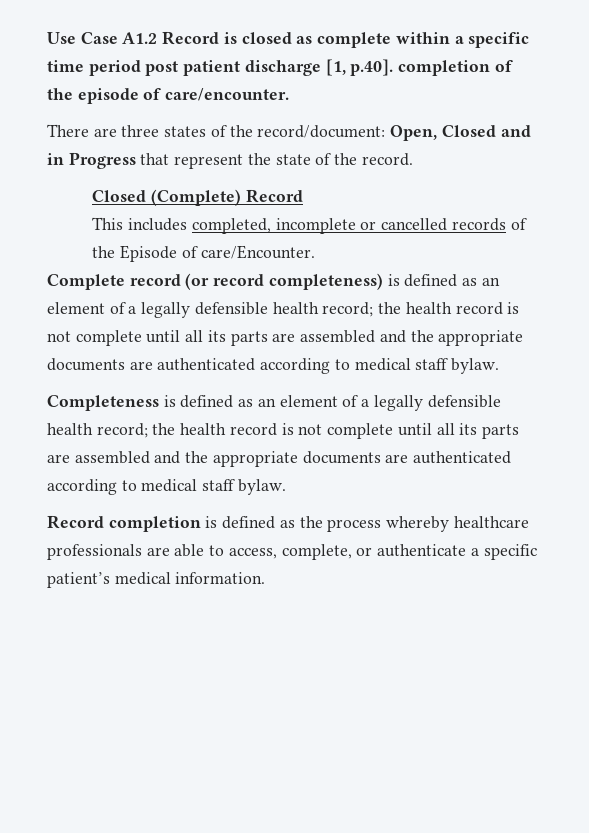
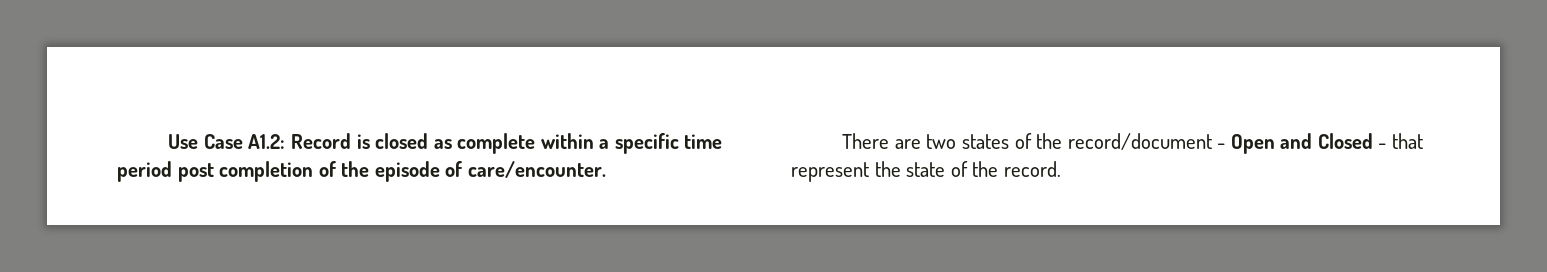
- Use Case A1.2 Record is closed as complete within a specific time period post patient discharge [1, p.40]. completion of the episode of care/encounter.
+ Use Case A1.2: Record is closed as complete within a specific time period post completion of the episode of care/encounter.
- There are three states of the record/document: Open, Closed and in Progress that represent the state of the record.
+ There are two states of the record/document - Open and Closed - that represent the state of the record.
- Closed (Complete) Record
- This includes completed, incomplete or cancelled records of the Episode of care/Encounter.
- Complete record (or record completeness) is defined as an element of a legally defensible health record; the health record is not complete until all its parts are assembled and the appropriate documents are authenticated according to medical staff bylaw.
- Completeness is defined as an element of a legally defensible health record; the health record is not complete until all its parts are assembled and the appropriate documents are authenticated according to medical staff bylaw.
- Record completion is defined as the process whereby healthcare professionals are able to access, complete, or authenticate a specific patient’s medical information.

